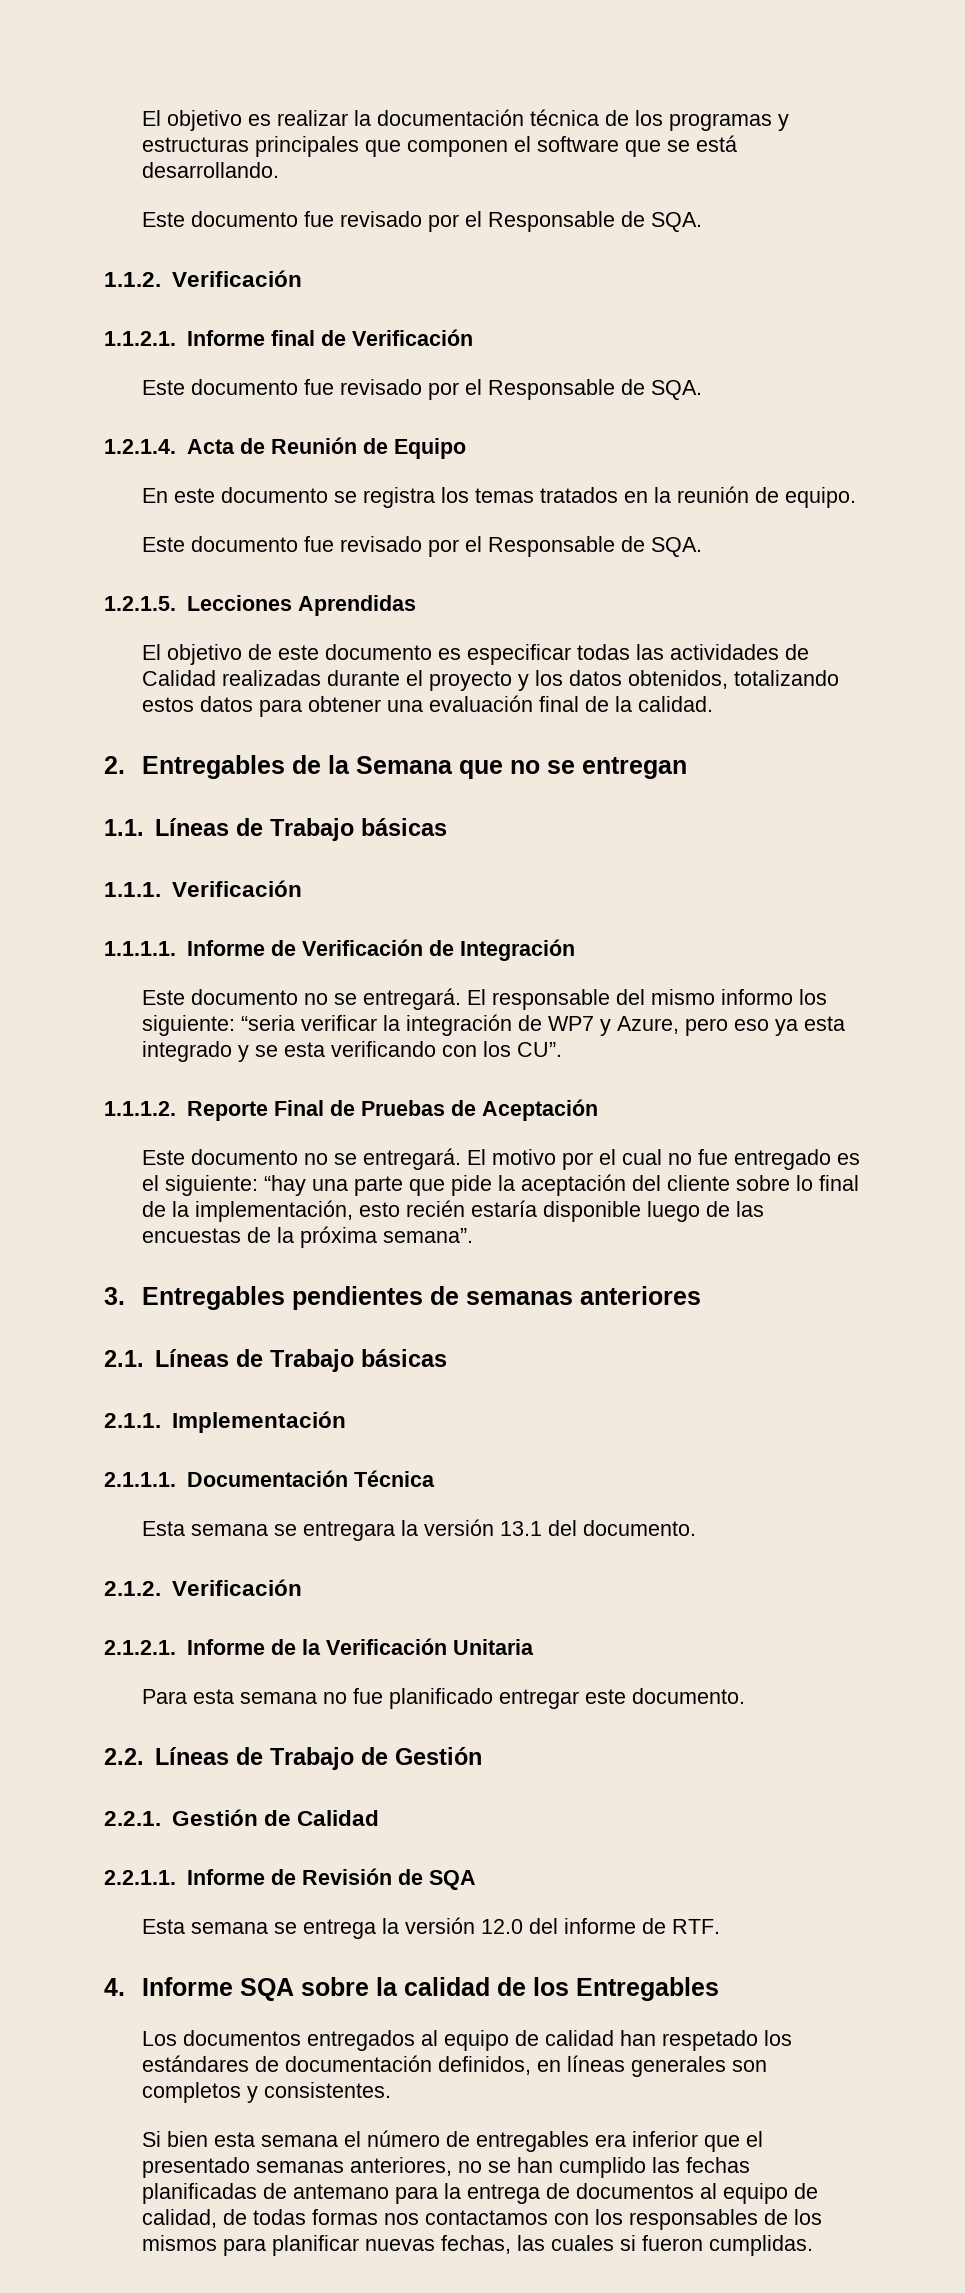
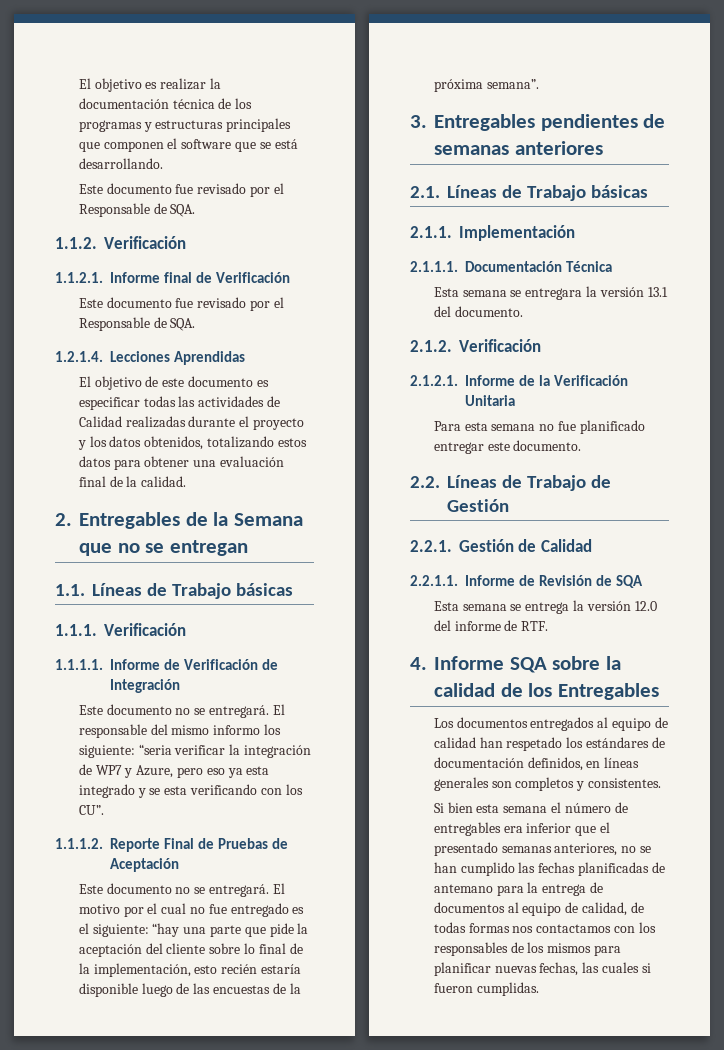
- 1.2.1.4. Acta de Reunión de Equipo
- En este documento se registra los temas tratados en la reunión de equipo.
- Este documento fue revisado por el Responsable de SQA.
- 1.2.1.5. Lecciones Aprendidas
+ 1.2.1.4. Lecciones Aprendidas

